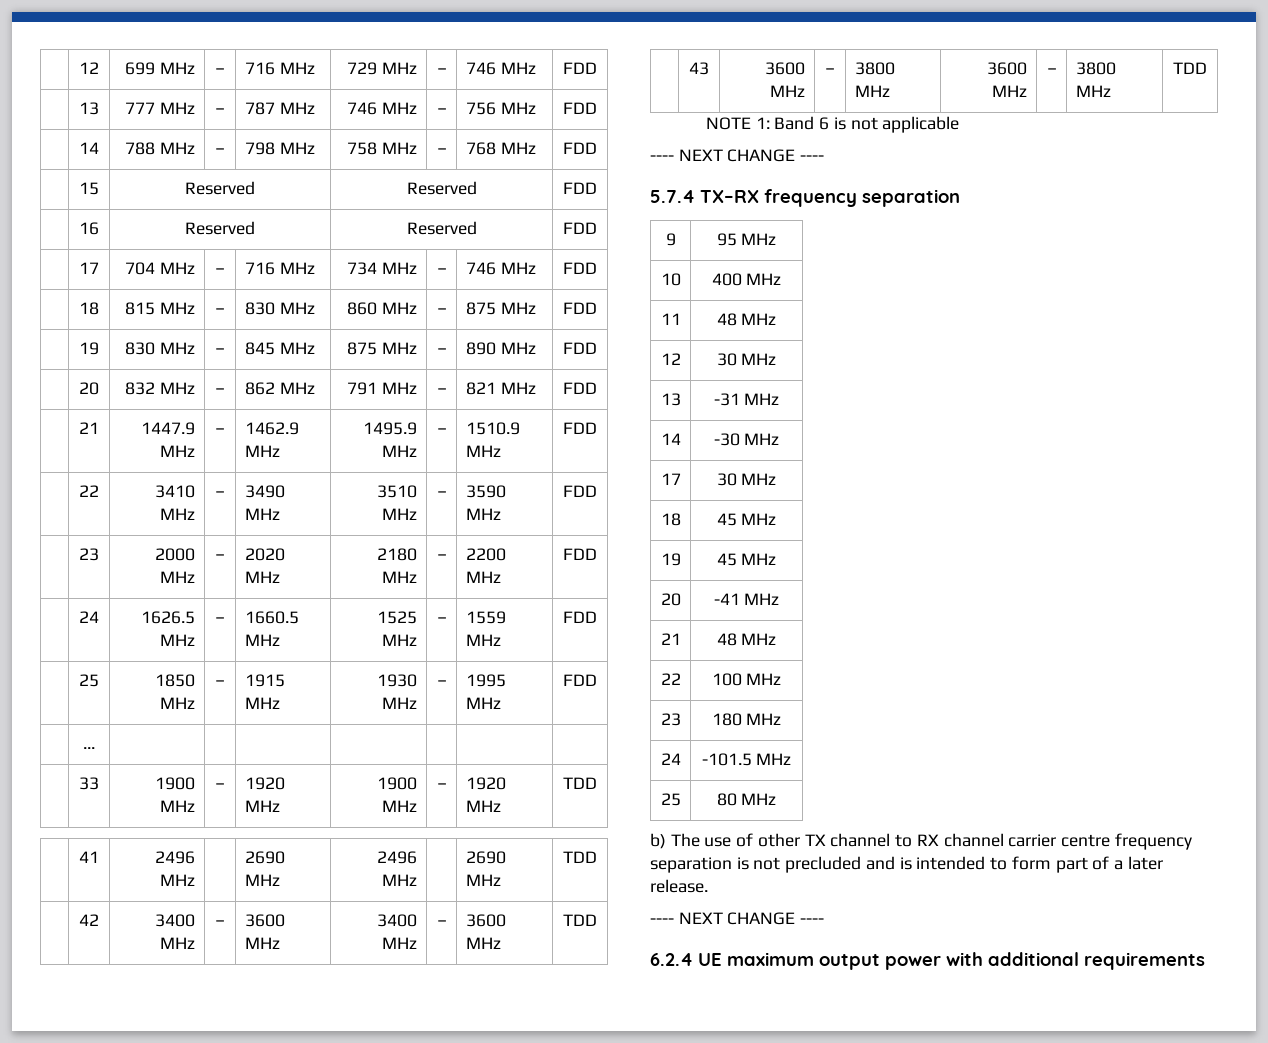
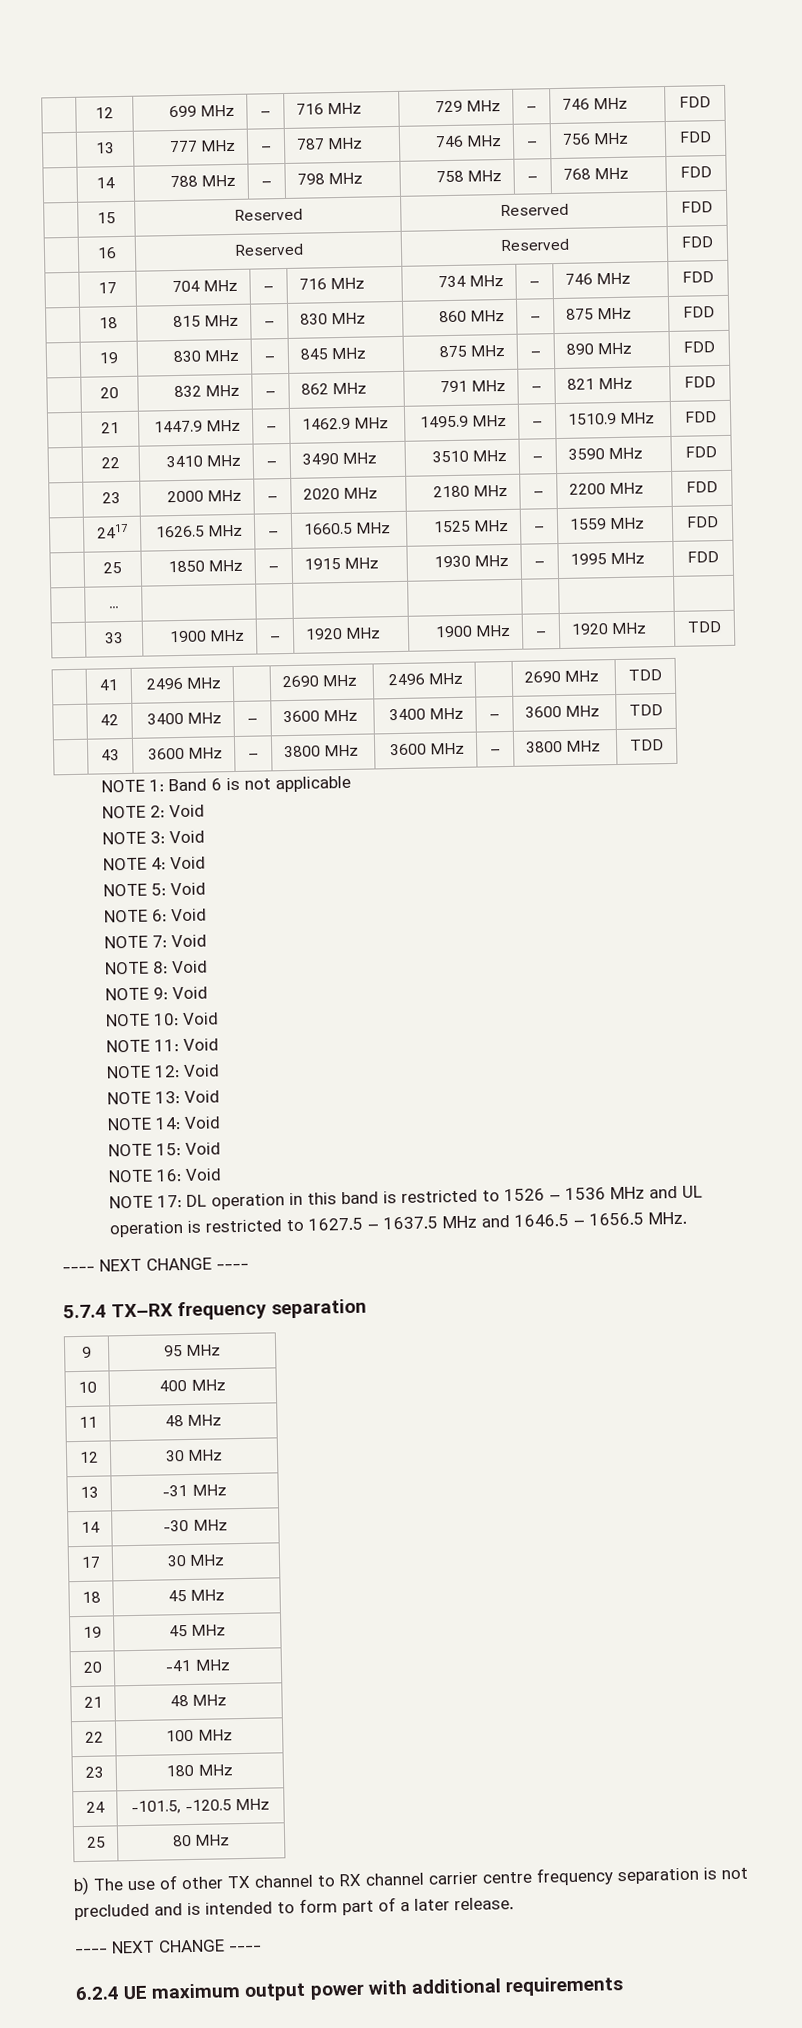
- | 24 | 1626.5 MHz | – | 1660.5 MHz | 1525 MHz | – | 1559 MHz | FDD
+ | 2417 | 1626.5 MHz | – | 1660.5 MHz | 1525 MHz | – | 1559 MHz | FDD
+ NOTE 2: Void
+ NOTE 3: Void
+ NOTE 4: Void
+ NOTE 5: Void
+ NOTE 6: Void
+ NOTE 7: Void
+ NOTE 8: Void
+ NOTE 9: Void
+ NOTE 10: Void
+ NOTE 11: Void
+ NOTE 12: Void
+ NOTE 13: Void
+ NOTE 14: Void
+ NOTE 15: Void
+ NOTE 16: Void
+ NOTE 17: DL operation in this band is restricted to 1526 – 1536 MHz and UL operation is restricted to 1627.5 – 1637.5 MHz and 1646.5 – 1656.5 MHz.
- 24 | -101.5 MHz
+ 24 | -101.5, -120.5 MHz

